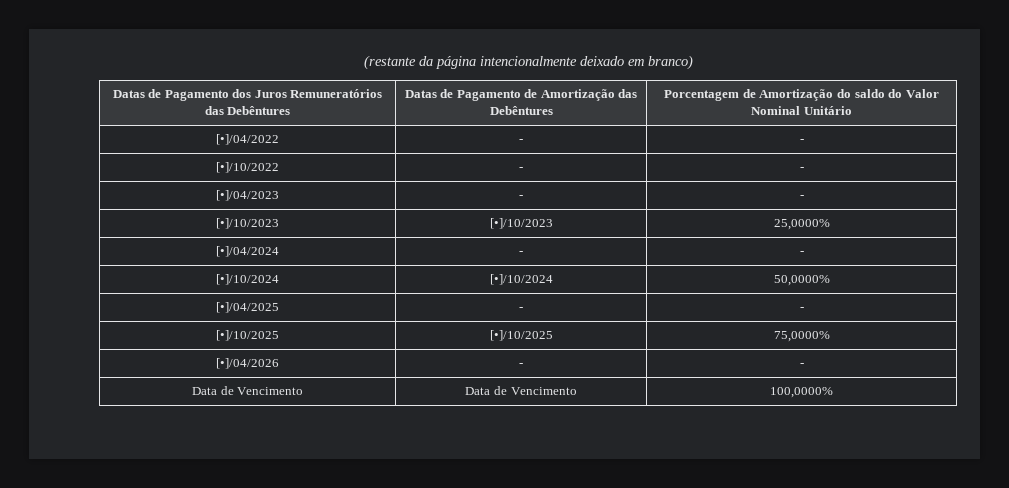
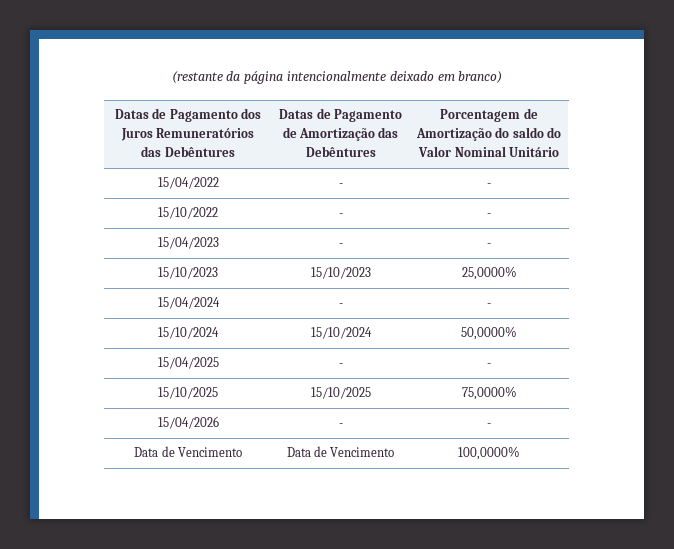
- [•]/04/2022 | - | -
- [•]/10/2022 | - | -
- [•]/04/2023 | - | -
- [•]/10/2023 | [•]/10/2023 | 25,0000%
+ 15/04/2022 | - | -
+ 15/10/2022 | - | -
+ 15/04/2023 | - | -
+ 15/10/2023 | 15/10/2023 | 25,0000%
- [•]/04/2024 | - | -
- [•]/10/2024 | [•]/10/2024 | 50,0000%
+ 15/04/2024 | - | -
+ 15/10/2024 | 15/10/2024 | 50,0000%
- [•]/04/2025 | - | -
- [•]/10/2025 | [•]/10/2025 | 75,0000%
+ 15/04/2025 | - | -
+ 15/10/2025 | 15/10/2025 | 75,0000%
- [•]/04/2026 | - | -
+ 15/04/2026 | - | -

